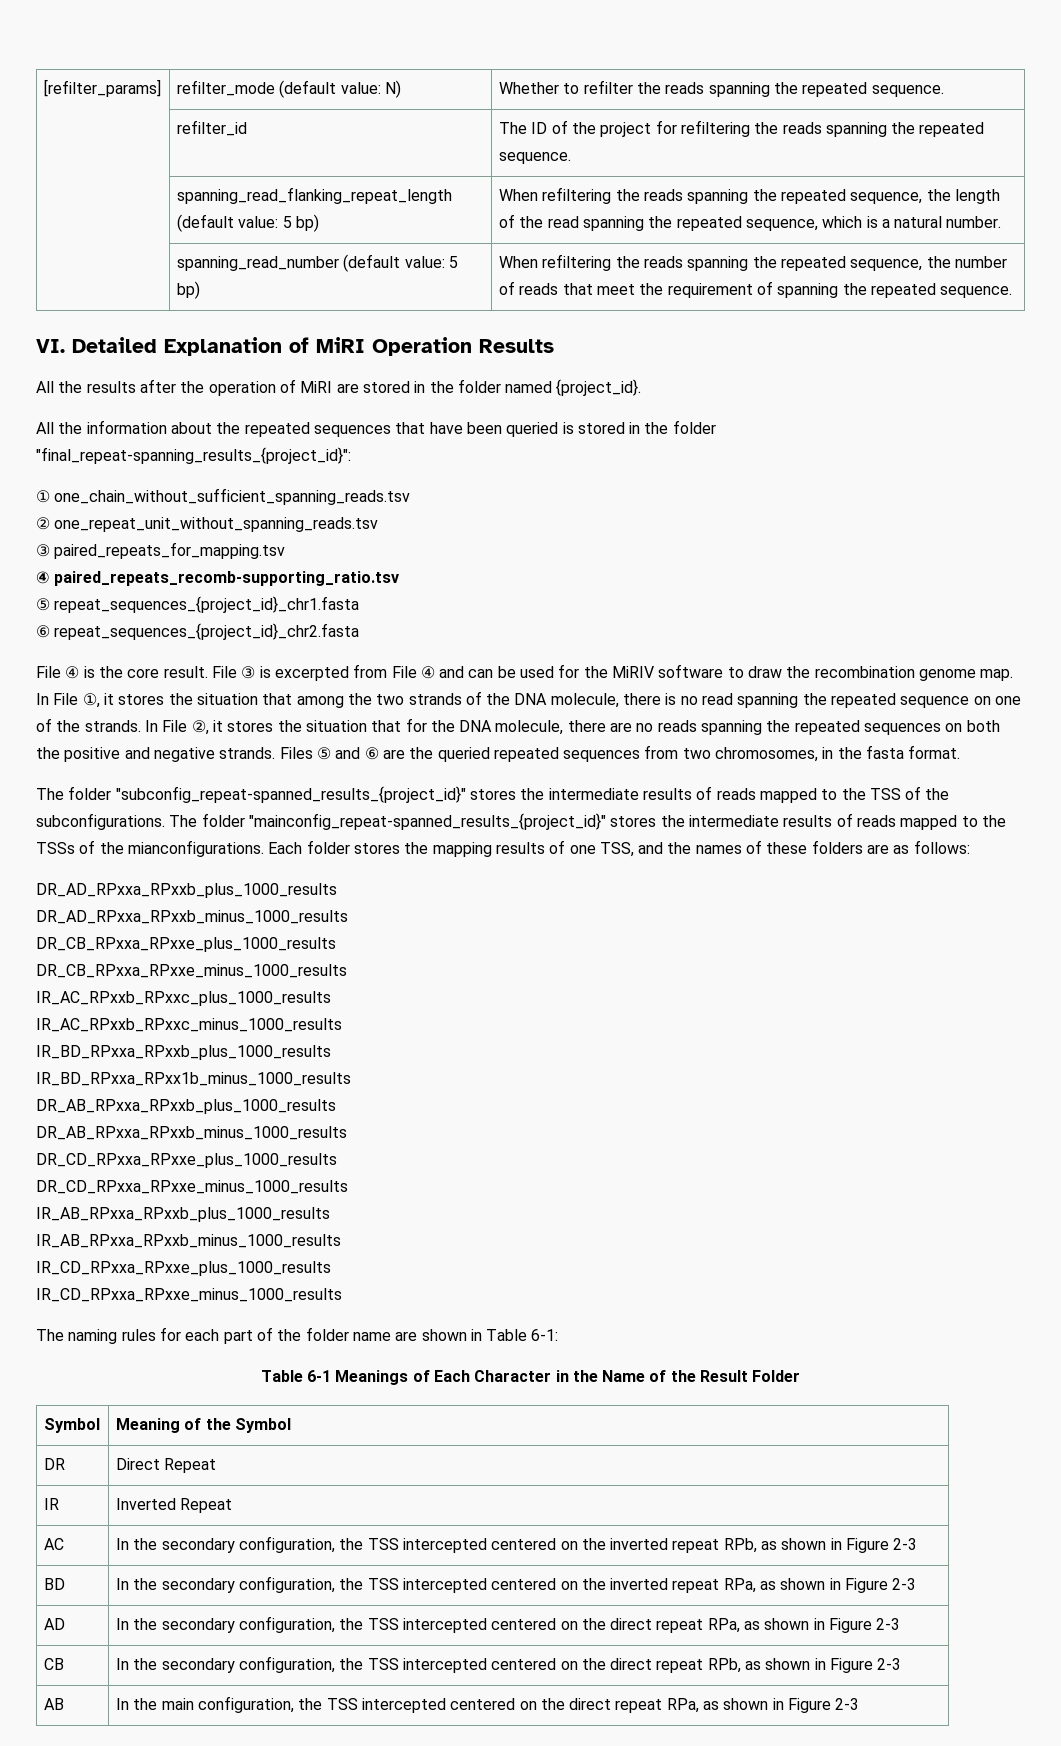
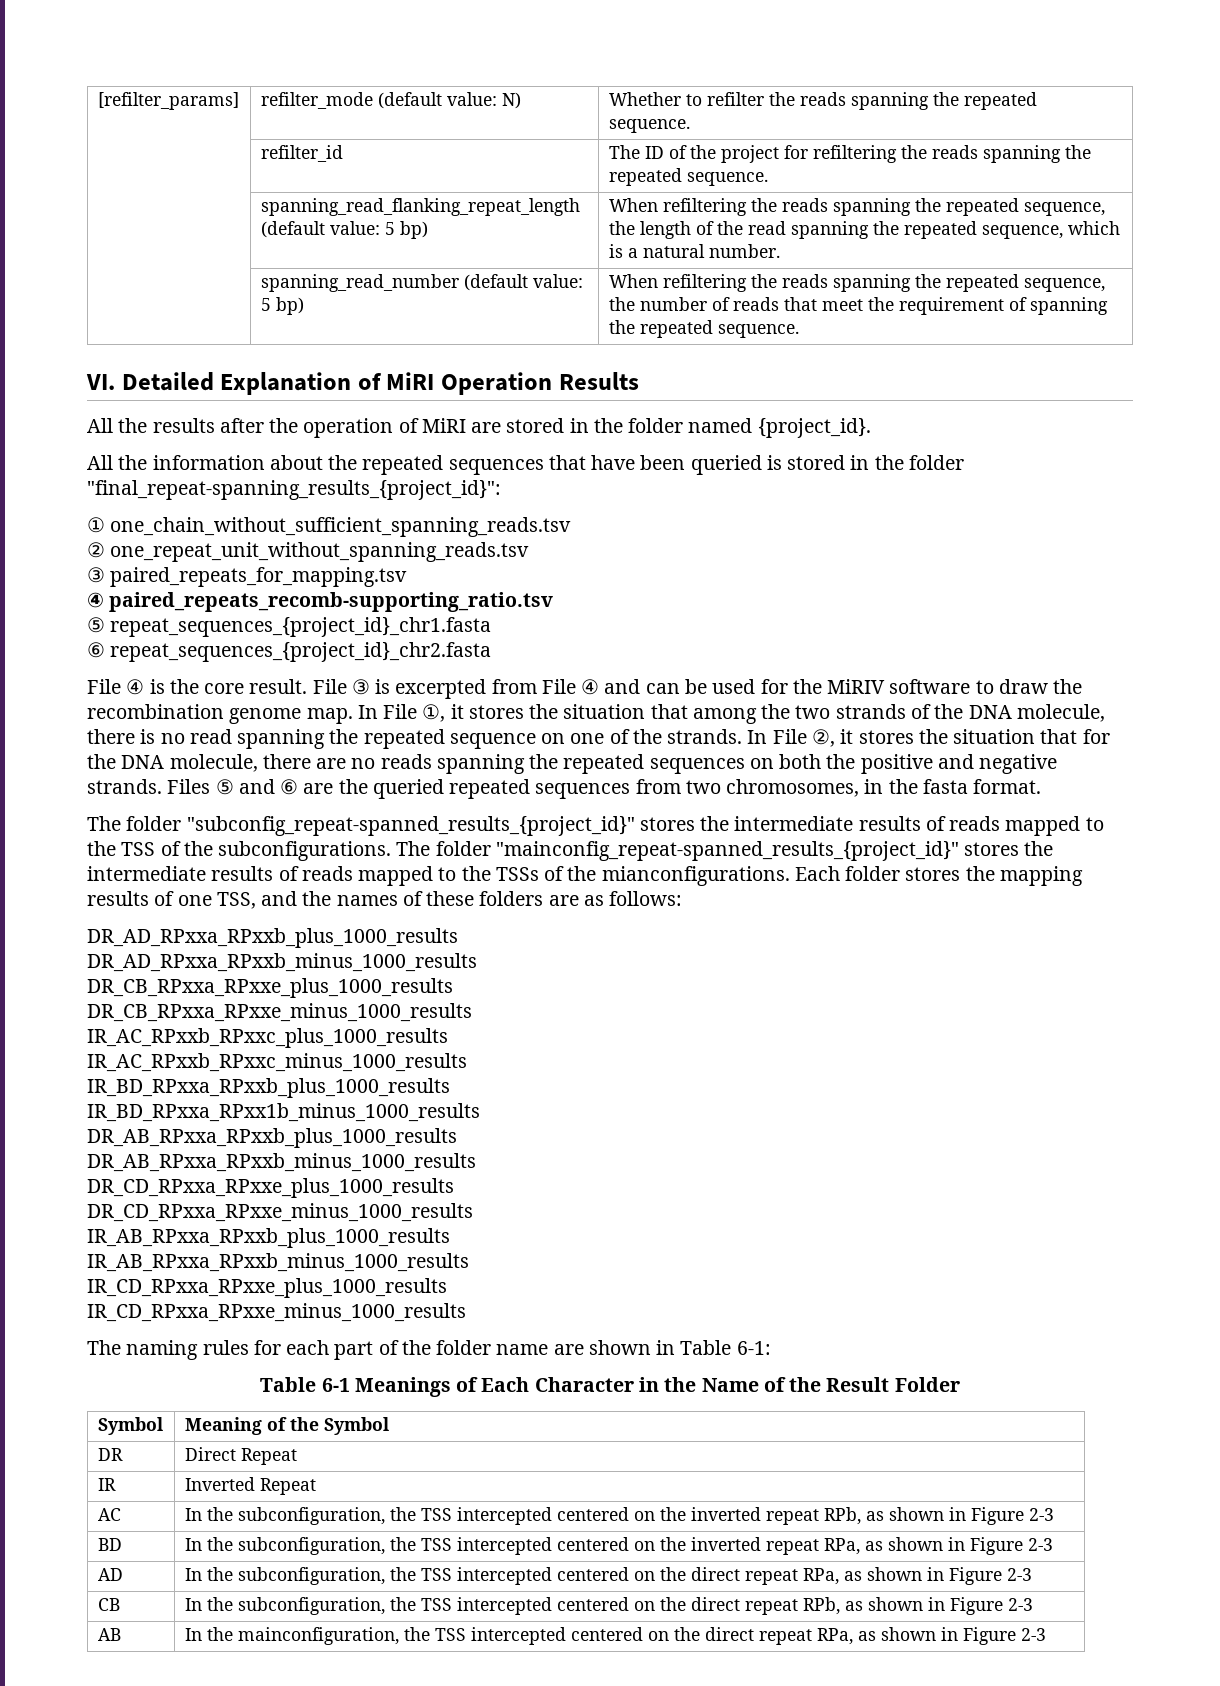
- AC | In the secondary configuration, the TSS intercepted centered on the inverted repeat RPb, as shown in Figure 2-3
+ AC | In the subconfiguration, the TSS intercepted centered on the inverted repeat RPb, as shown in Figure 2-3
- BD | In the secondary configuration, the TSS intercepted centered on the inverted repeat RPa, as shown in Figure 2-3
+ BD | In the subconfiguration, the TSS intercepted centered on the inverted repeat RPa, as shown in Figure 2-3
- AD | In the secondary configuration, the TSS intercepted centered on the direct repeat RPa, as shown in Figure 2-3
+ AD | In the subconfiguration, the TSS intercepted centered on the direct repeat RPa, as shown in Figure 2-3
- CB | In the secondary configuration, the TSS intercepted centered on the direct repeat RPb, as shown in Figure 2-3
+ CB | In the subconfiguration, the TSS intercepted centered on the direct repeat RPb, as shown in Figure 2-3
- AB | In the main configuration, the TSS intercepted centered on the direct repeat RPa, as shown in Figure 2-3
+ AB | In the mainconfiguration, the TSS intercepted centered on the direct repeat RPa, as shown in Figure 2-3

